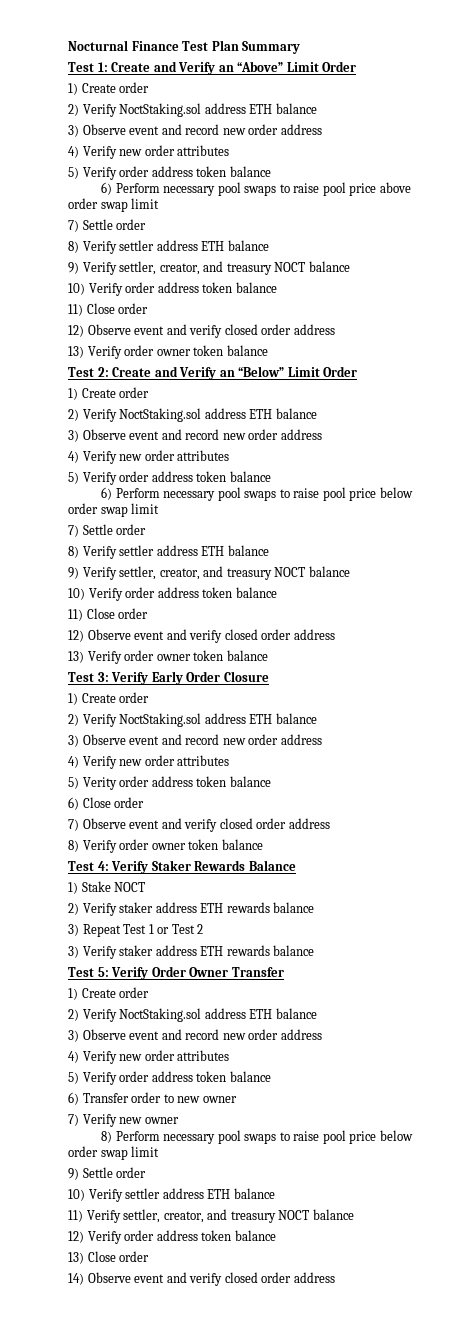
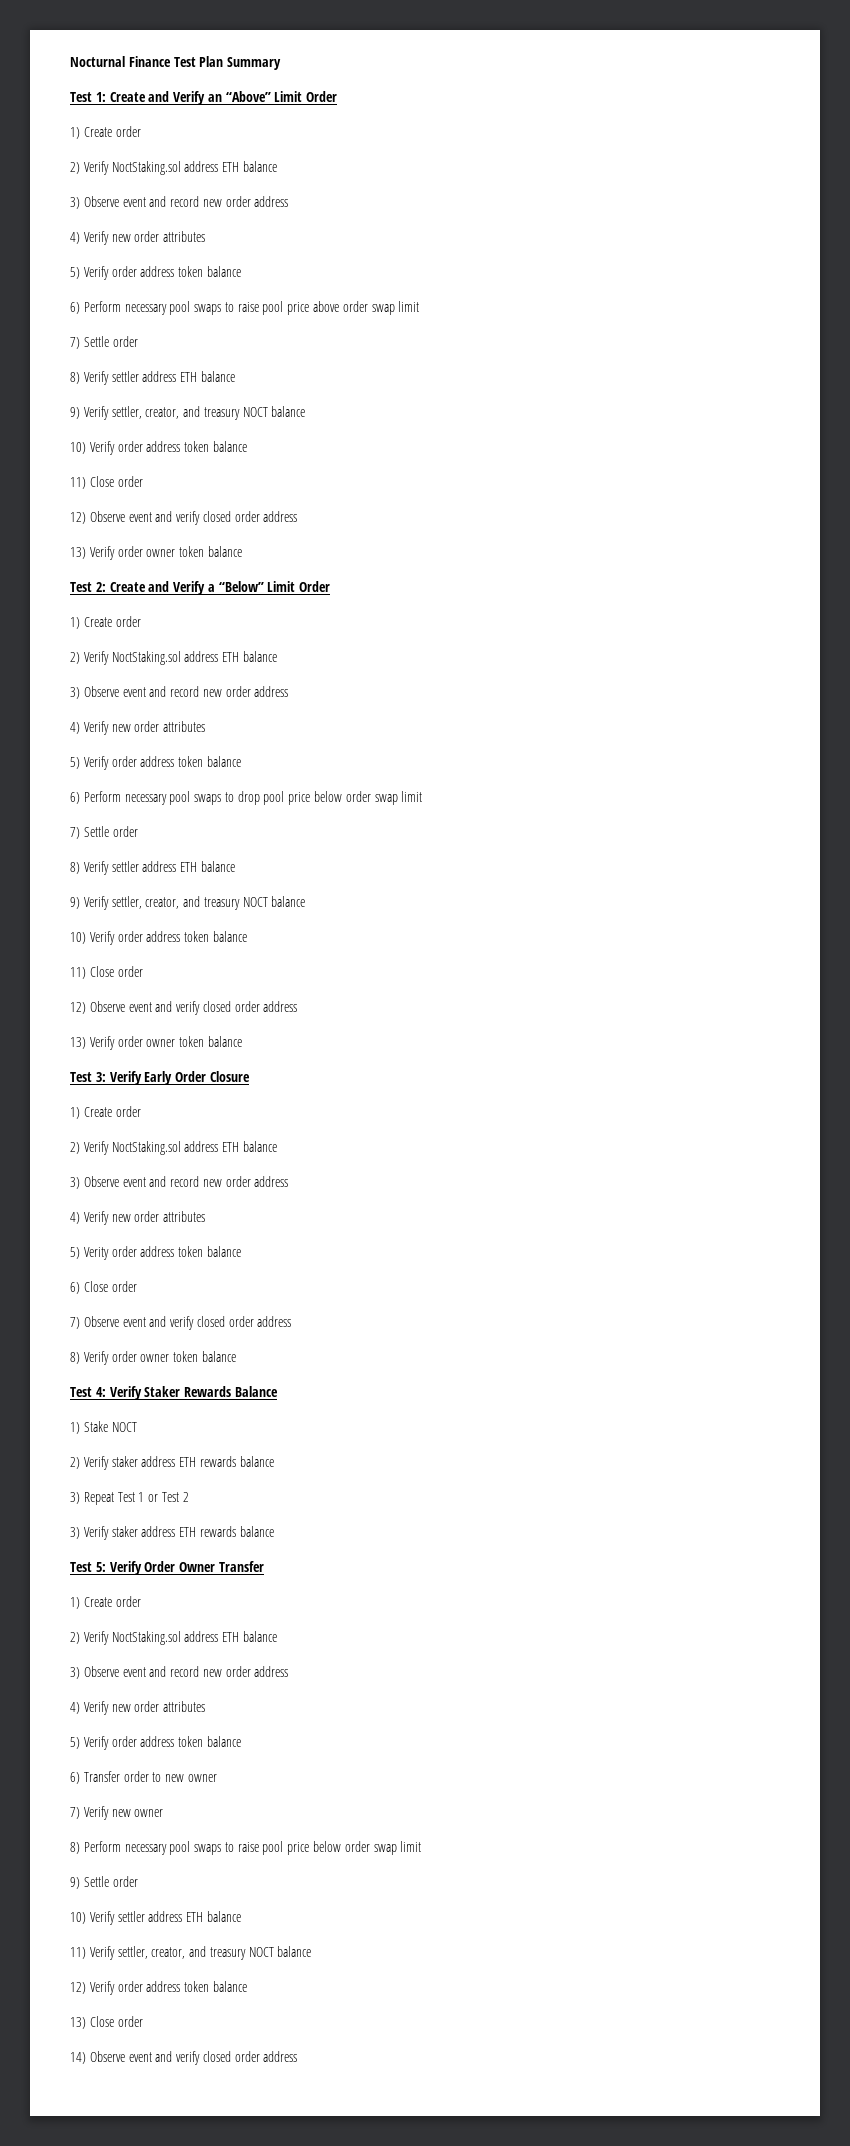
- Test 2: Create and Verify an “Below” Limit Order
+ Test 2: Create and Verify a “Below” Limit Order
- 6) Perform necessary pool swaps to raise pool price below order swap limit
+ 6) Perform necessary pool swaps to drop pool price below order swap limit

